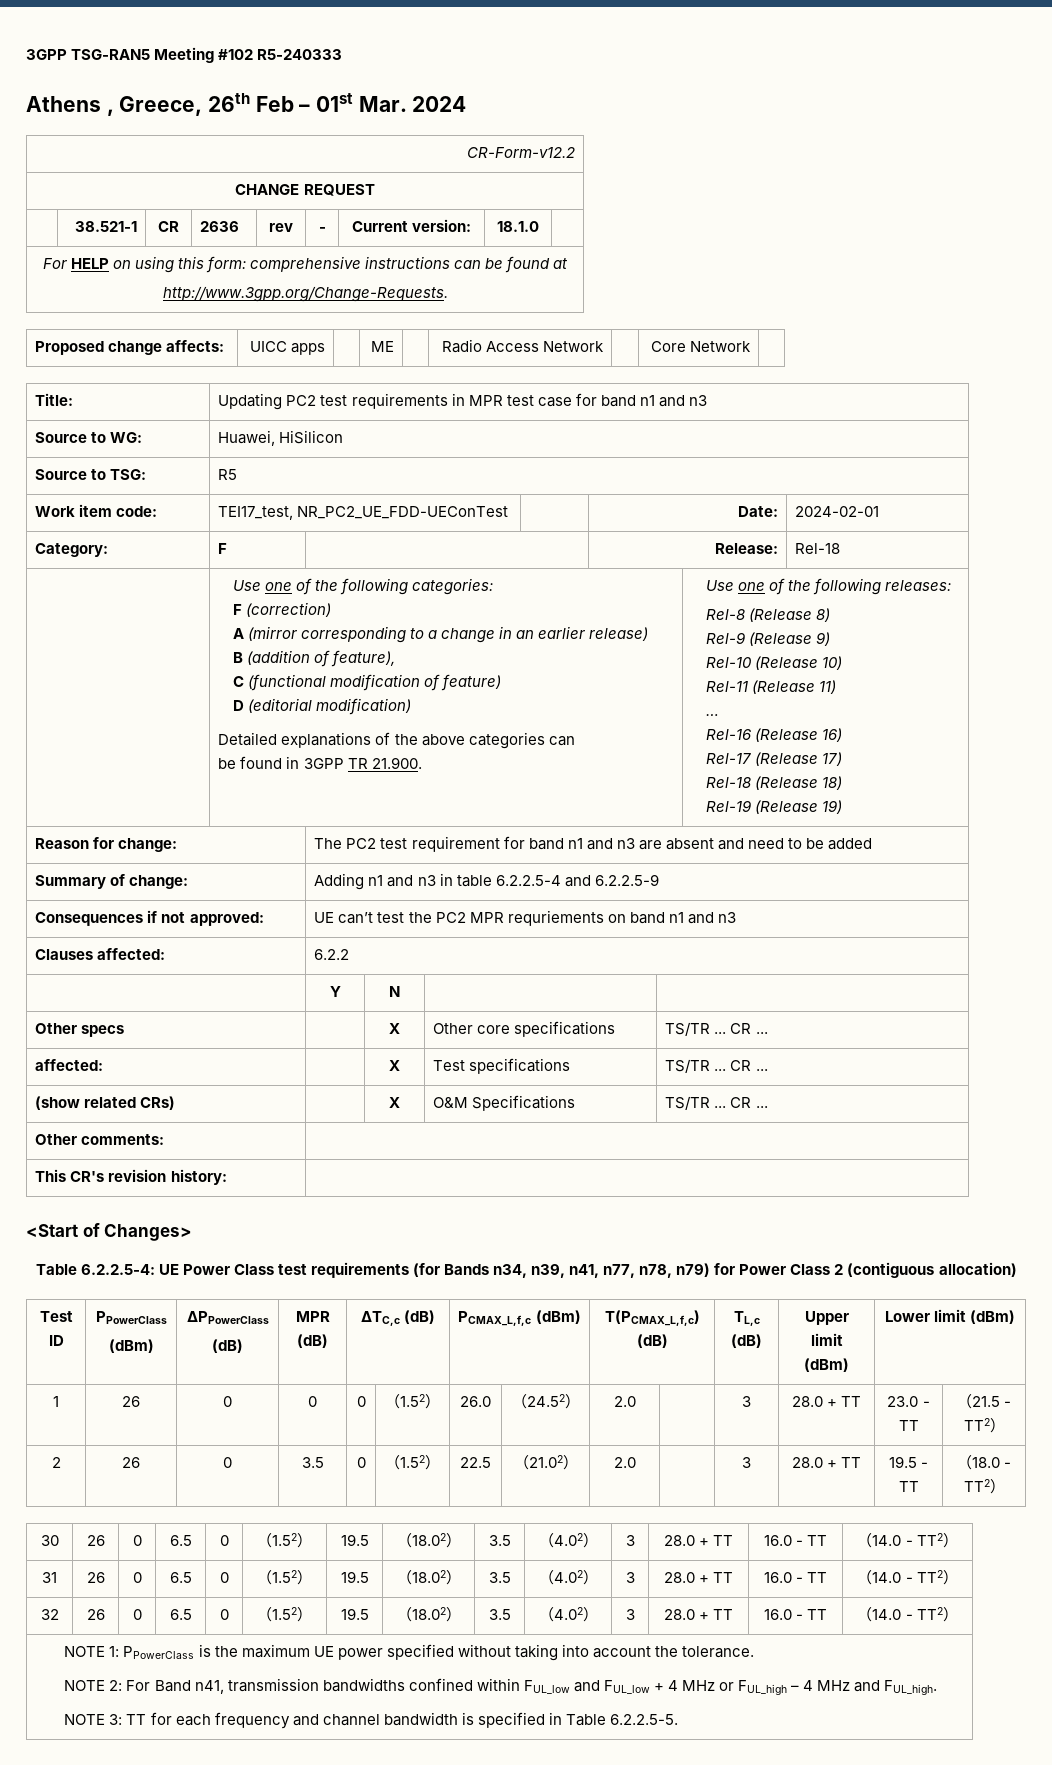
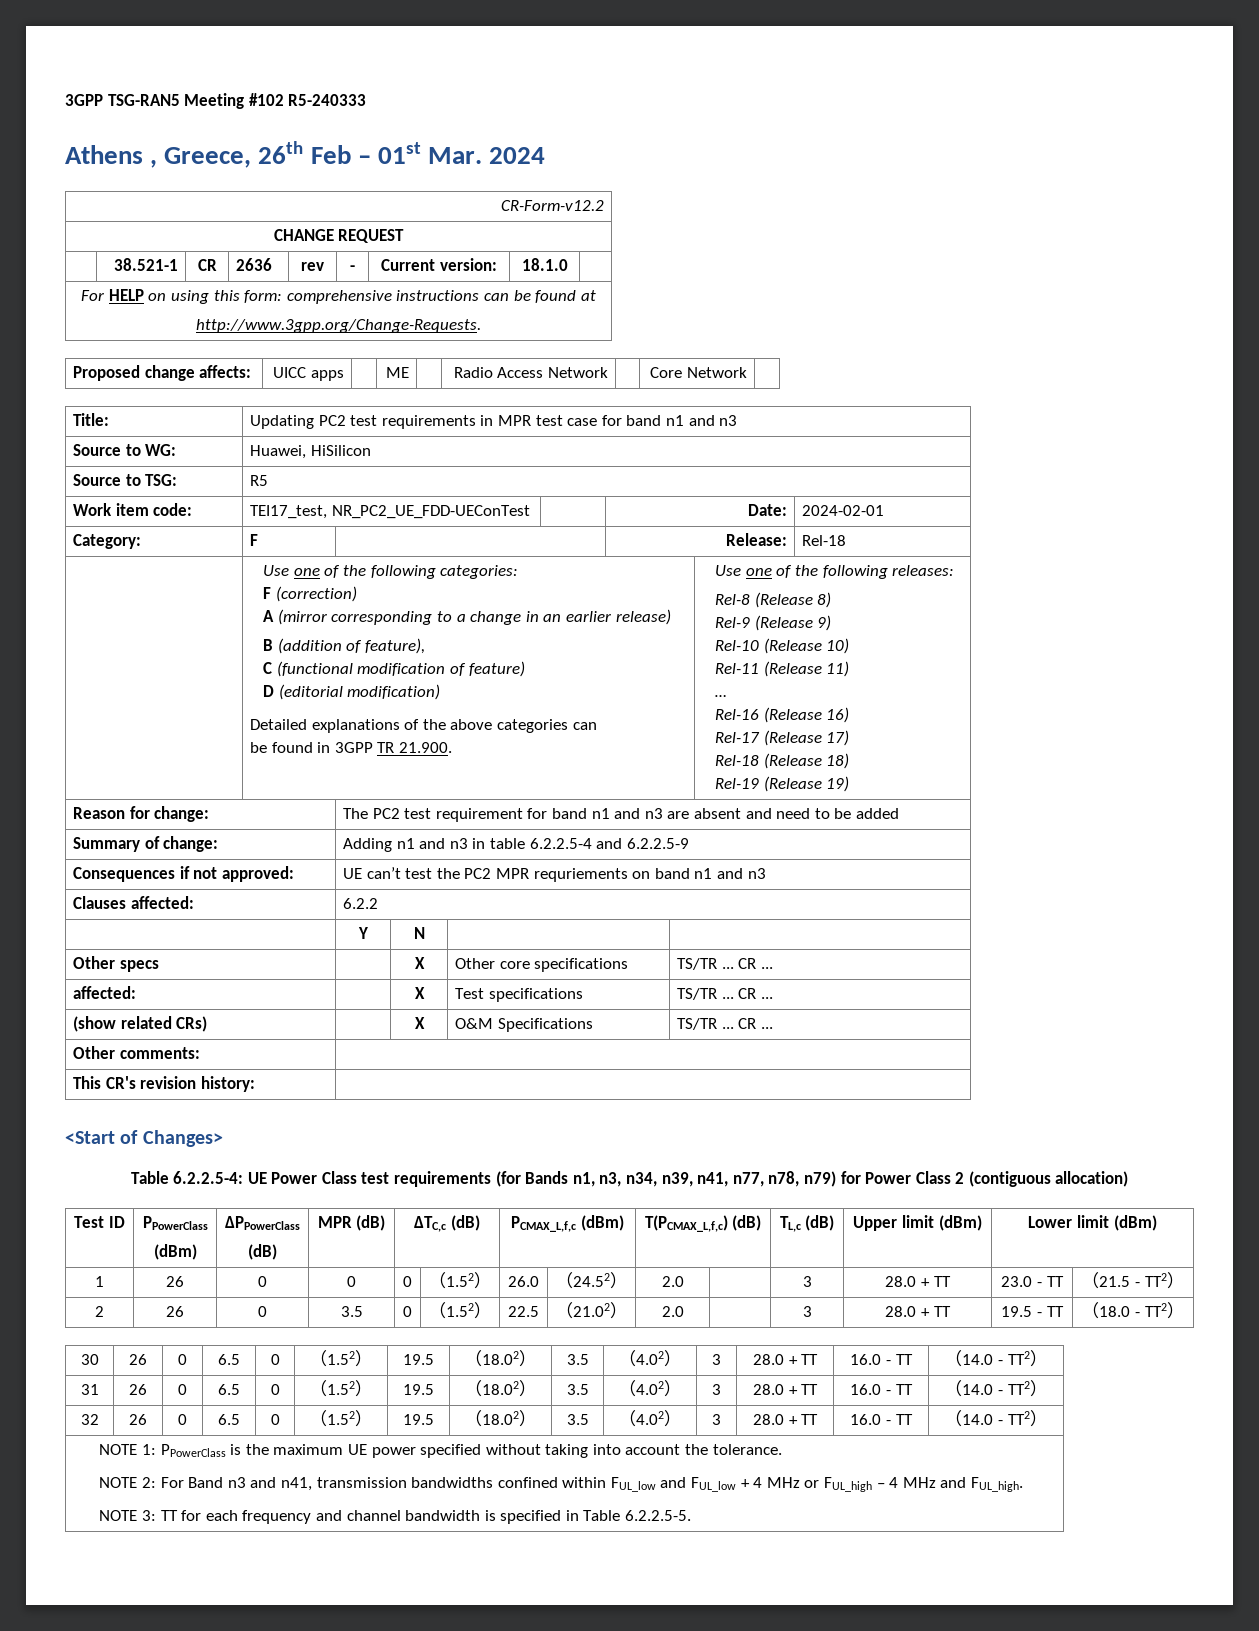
- Table 6.2.2.5-4: UE Power Class test requirements (for Bands n34, n39, n41, n77, n78, n79) for Power Class 2 (contiguous allocation)
+ Table 6.2.2.5-4: UE Power Class test requirements (for Bands n1, n3, n34, n39, n41, n77, n78, n79) for Power Class 2 (contiguous allocation)
- NOTE 2: For Band n41, transmission bandwidths confined within FUL_low and FUL_low + 4 MHz or FUL_high – 4 MHz and FUL_high.
+ NOTE 2: For Band n3 and n41, transmission bandwidths confined within FUL_low and FUL_low + 4 MHz or FUL_high – 4 MHz and FUL_high.

